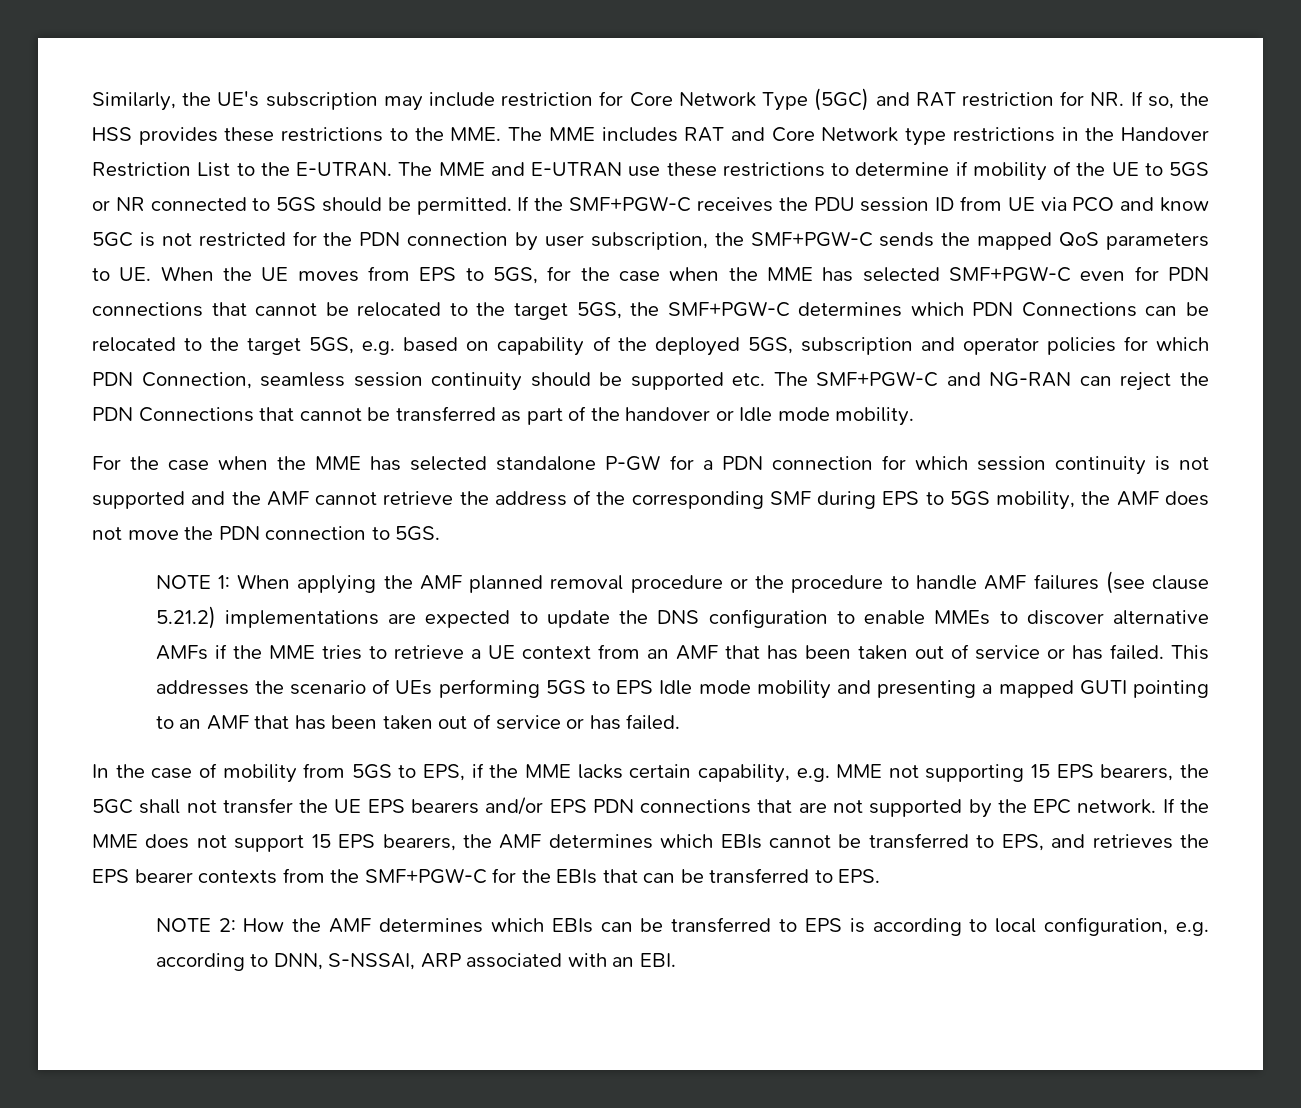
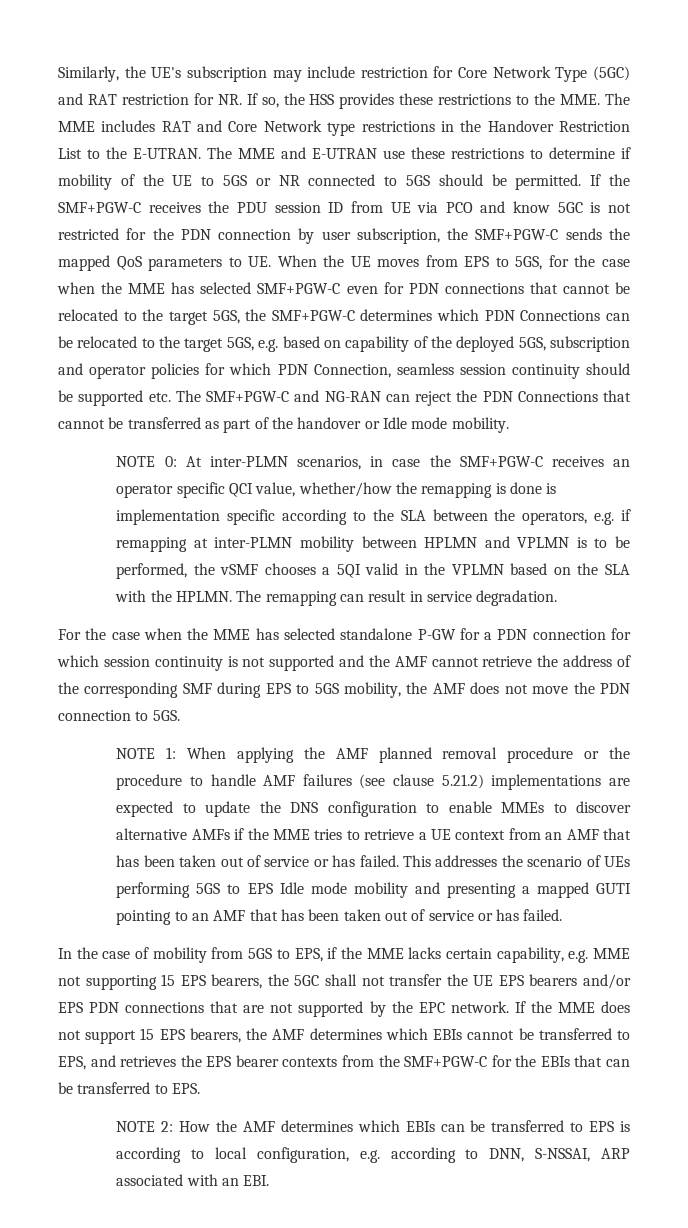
+ NOTE 0: At inter-PLMN scenarios, in case the SMF+PGW-C receives an operator specific QCI value, whether/how the remapping is done is implementation specific according to the SLA between the operators, e.g. if remapping at inter-PLMN mobility between HPLMN and VPLMN is to be performed, the vSMF chooses a 5QI valid in the VPLMN based on the SLA with the HPLMN. The remapping can result in service degradation.

